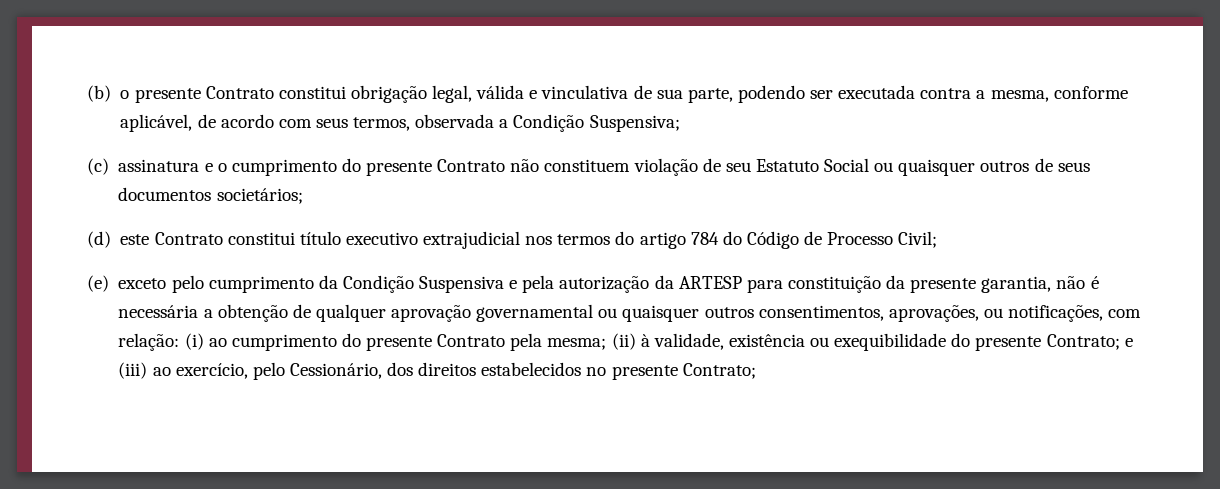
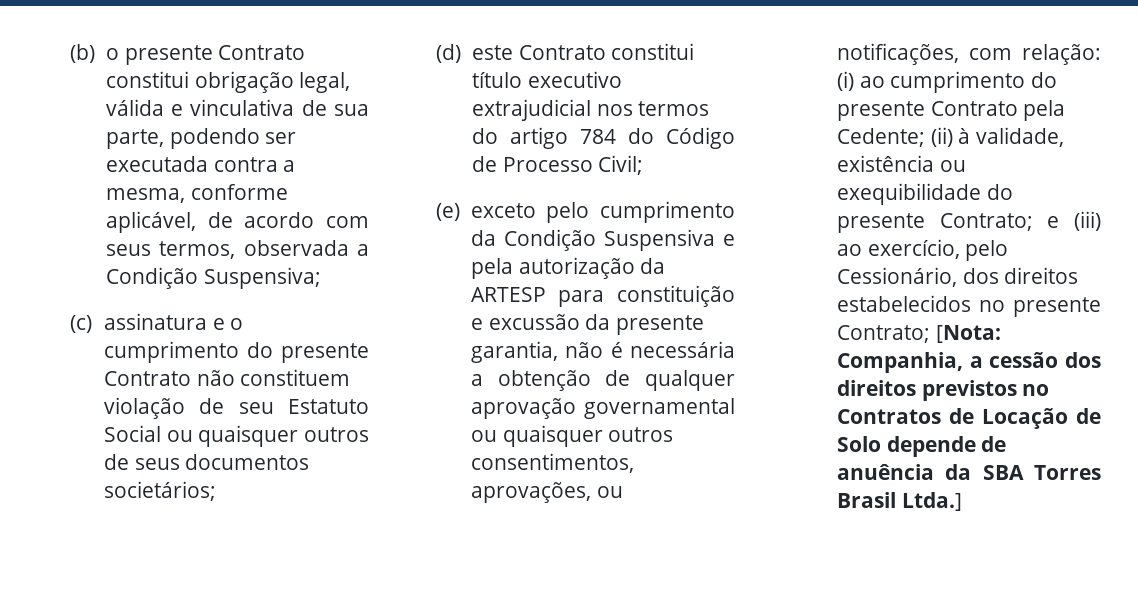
- (e) exceto pelo cumprimento da Condição Suspensiva e pela autorização da ARTESP para constituição da presente garantia, não é necessária a obtenção de qualquer aprovação governamental ou quaisquer outros consentimentos, aprovações, ou notificações, com relação:
+ (e) exceto pelo cumprimento da Condição Suspensiva e pela autorização da ARTESP para constituição e excussão da presente garantia, não é necessária a obtenção de qualquer aprovação governamental ou quaisquer outros consentimentos, aprovações, ou notificações, com relação:
- (i) ao cumprimento do presente Contrato pela mesma;
+ (i) ao cumprimento do presente Contrato pela Cedente;
+ [Nota: Companhia, a cessão dos direitos previstos no Contratos de Locação de Solo depende de anuência da SBA Torres Brasil Ltda.]

